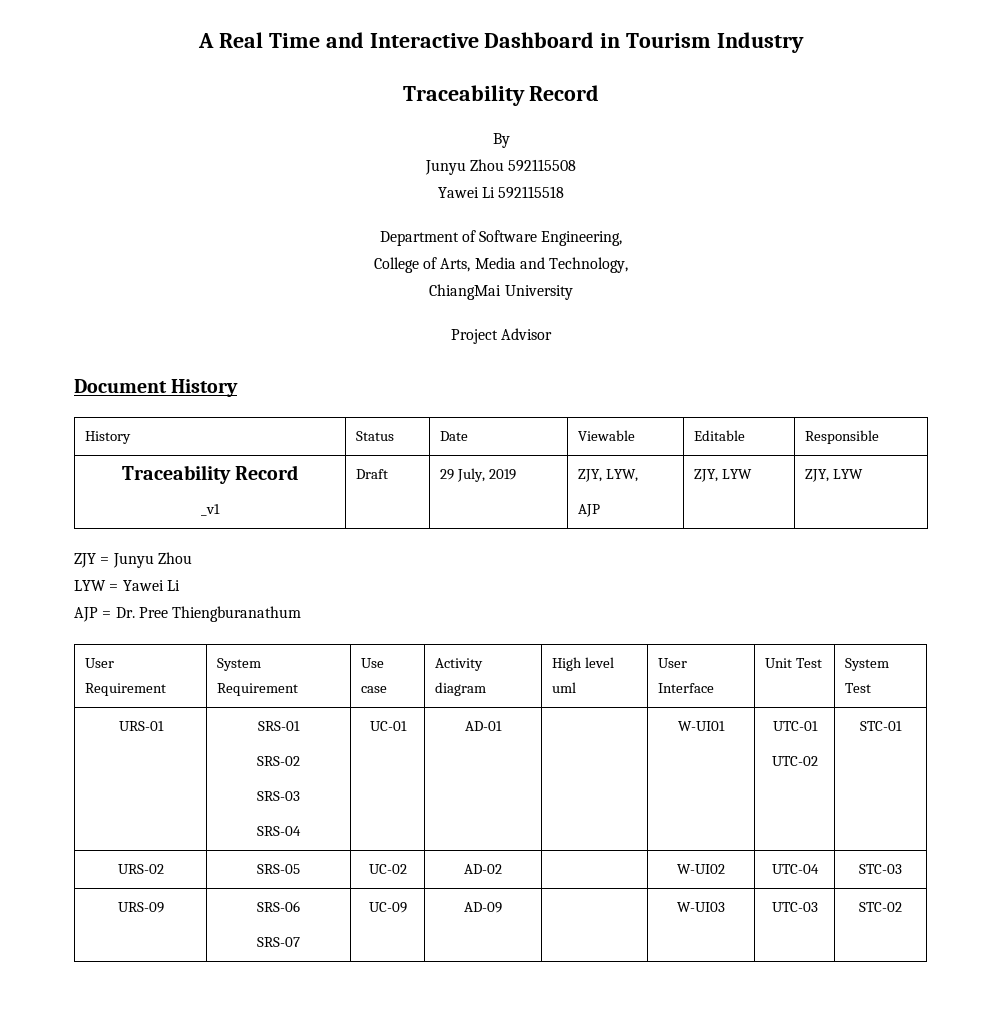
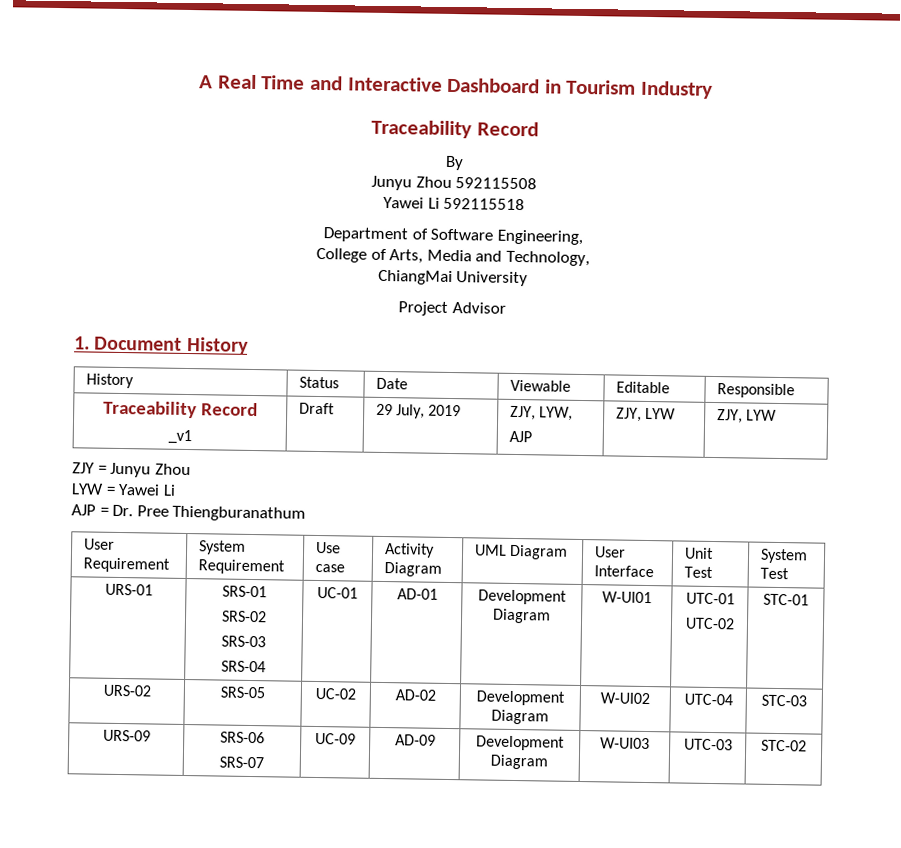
- Document History
+ 1. Document History
- User Requirement | System Requirement | Use case | Activity diagram | High level uml | User Interface | Unit Test | System Test
+ User Requirement | System Requirement | Use case | Activity Diagram | UML Diagram | User Interface | Unit Test | System Test
  URS-01 | SRS-01
  SRS-02
  SRS-03
- SRS-04 | UC-01 | AD-01 | | W-UI01 | UTC-01
+ SRS-04 | UC-01 | AD-01 | Development Diagram | W-UI01 | UTC-01
- URS-02 | SRS-05 | UC-02 | AD-02 | | W-UI02 | UTC-04 | STC-03
+ URS-02 | SRS-05 | UC-02 | AD-02 | Development Diagram | W-UI02 | UTC-04 | STC-03
  URS-09 | SRS-06
- SRS-07 | UC-09 | AD-09 | | W-UI03 | UTC-03 | STC-02
+ SRS-07 | UC-09 | AD-09 | Development Diagram | W-UI03 | UTC-03 | STC-02

